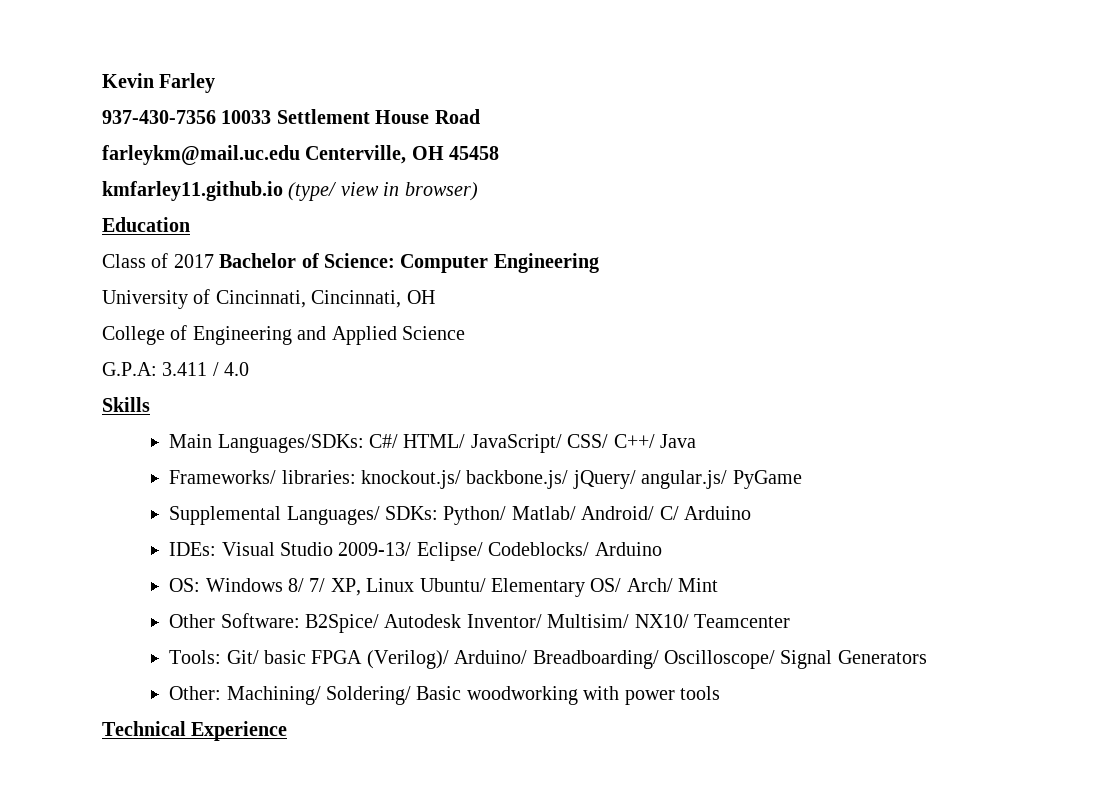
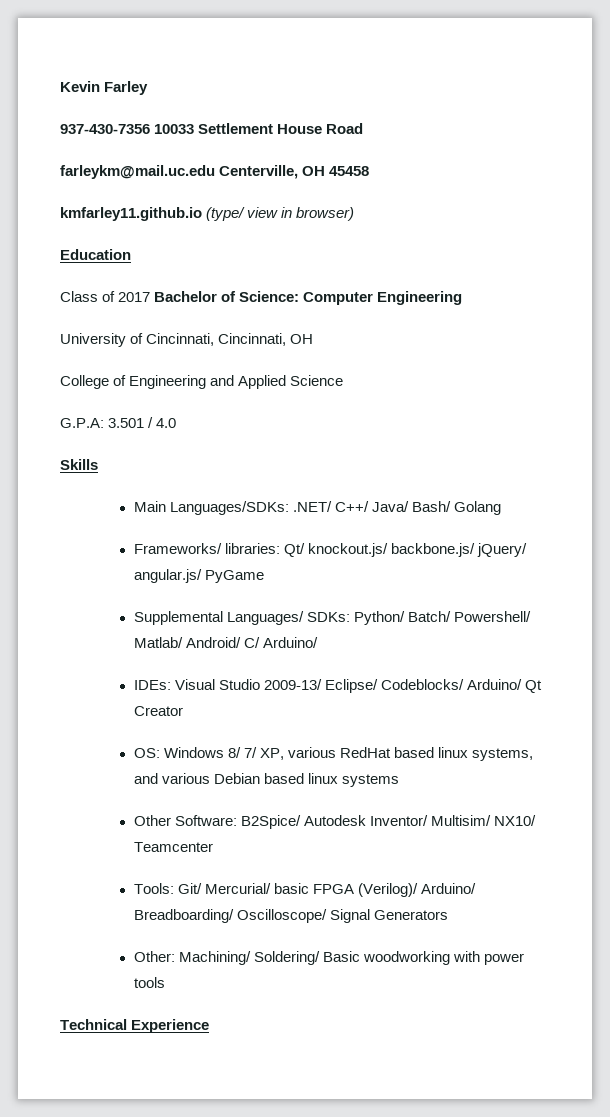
- G.P.A: 3.411 / 4.0
+ G.P.A: 3.501 / 4.0
- Main Languages/SDKs: C#/ HTML/ JavaScript/ CSS/ C++/ Java
+ Main Languages/SDKs: .NET/ C++/ Java/ Bash/ Golang
- Frameworks/ libraries: knockout.js/ backbone.js/ jQuery/ angular.js/ PyGame
+ Frameworks/ libraries: Qt/ knockout.js/ backbone.js/ jQuery/ angular.js/ PyGame
- Supplemental Languages/ SDKs: Python/ Matlab/ Android/ C/ Arduino
+ Supplemental Languages/ SDKs: Python/ Batch/ Powershell/ Matlab/ Android/ C/ Arduino/
- IDEs: Visual Studio 2009-13/ Eclipse/ Codeblocks/ Arduino
+ IDEs: Visual Studio 2009-13/ Eclipse/ Codeblocks/ Arduino/ Qt Creator
- OS: Windows 8/ 7/ XP, Linux Ubuntu/ Elementary OS/ Arch/ Mint
+ OS: Windows 8/ 7/ XP, various RedHat based linux systems, and various Debian based linux systems
- Tools: Git/ basic FPGA (Verilog)/ Arduino/ Breadboarding/ Oscilloscope/ Signal Generators
+ Tools: Git/ Mercurial/ basic FPGA (Verilog)/ Arduino/ Breadboarding/ Oscilloscope/ Signal Generators

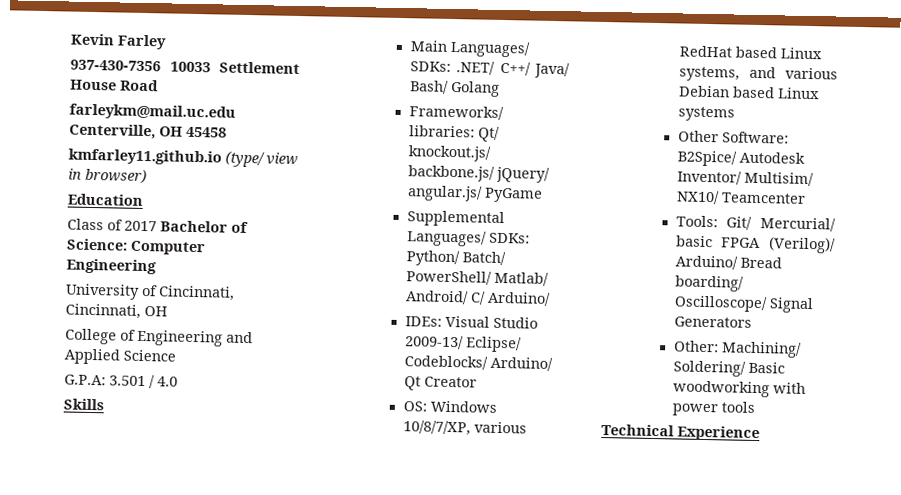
- Main Languages/SDKs: .NET/ C++/ Java/ Bash/ Golang
+ Main Languages/ SDKs: .NET/ C++/ Java/ Bash/ Golang
- Supplemental Languages/ SDKs: Python/ Batch/ Powershell/ Matlab/ Android/ C/ Arduino/
+ Supplemental Languages/ SDKs: Python/ Batch/ PowerShell/ Matlab/ Android/ C/ Arduino/
- OS: Windows 8/ 7/ XP, various RedHat based linux systems, and various Debian based linux systems
+ OS: Windows 10/8/7/XP, various RedHat based Linux systems, and various Debian based Linux systems
- Tools: Git/ Mercurial/ basic FPGA (Verilog)/ Arduino/ Breadboarding/ Oscilloscope/ Signal Generators
+ Tools: Git/ Mercurial/ basic FPGA (Verilog)/ Arduino/ Bread boarding/ Oscilloscope/ Signal Generators

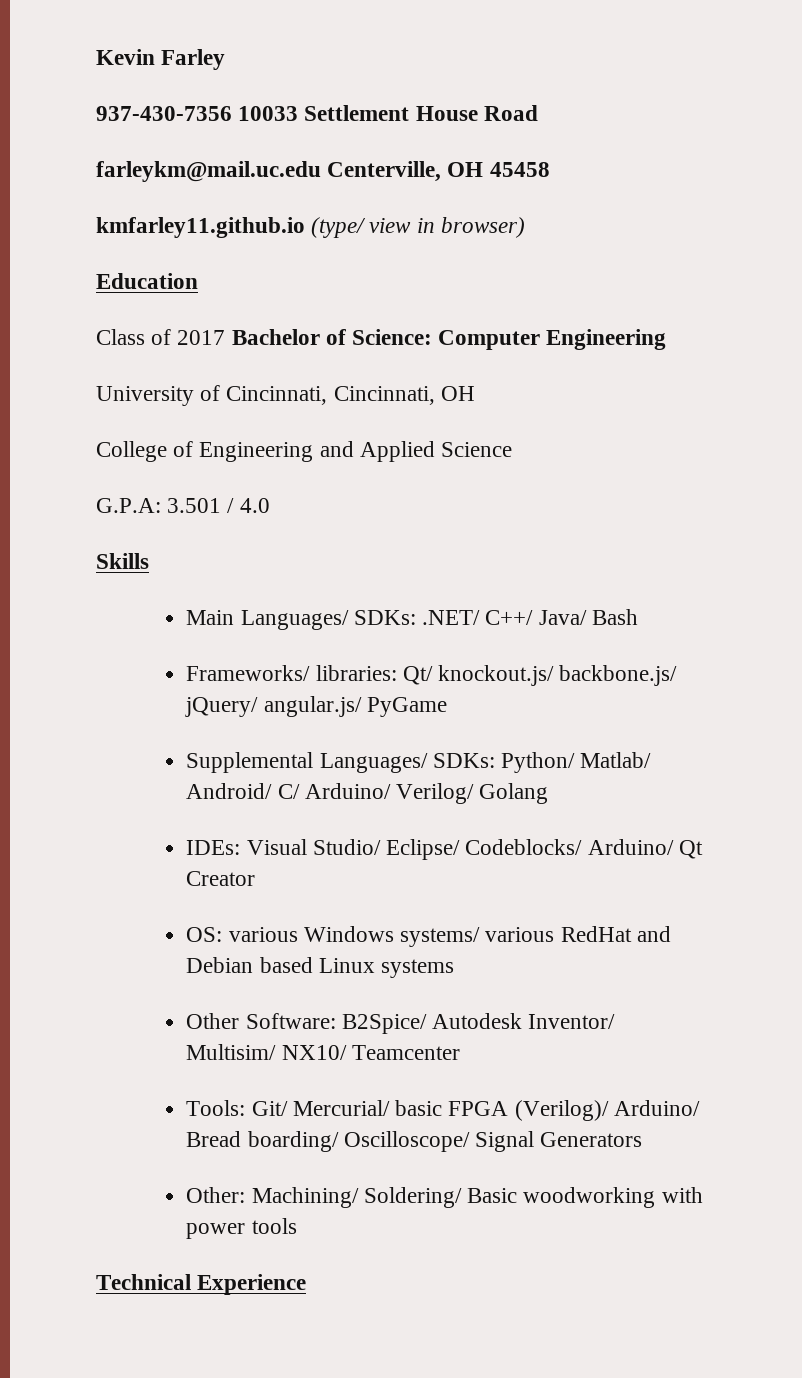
- Main Languages/ SDKs: .NET/ C++/ Java/ Bash/ Golang
+ Main Languages/ SDKs: .NET/ C++/ Java/ Bash
- Supplemental Languages/ SDKs: Python/ Batch/ PowerShell/ Matlab/ Android/ C/ Arduino/
+ Supplemental Languages/ SDKs: Python/ Matlab/ Android/ C/ Arduino/ Verilog/ Golang
- IDEs: Visual Studio 2009-13/ Eclipse/ Codeblocks/ Arduino/ Qt Creator
+ IDEs: Visual Studio/ Eclipse/ Codeblocks/ Arduino/ Qt Creator
- OS: Windows 10/8/7/XP, various RedHat based Linux systems, and various Debian based Linux systems
+ OS: various Windows systems/ various RedHat and Debian based Linux systems

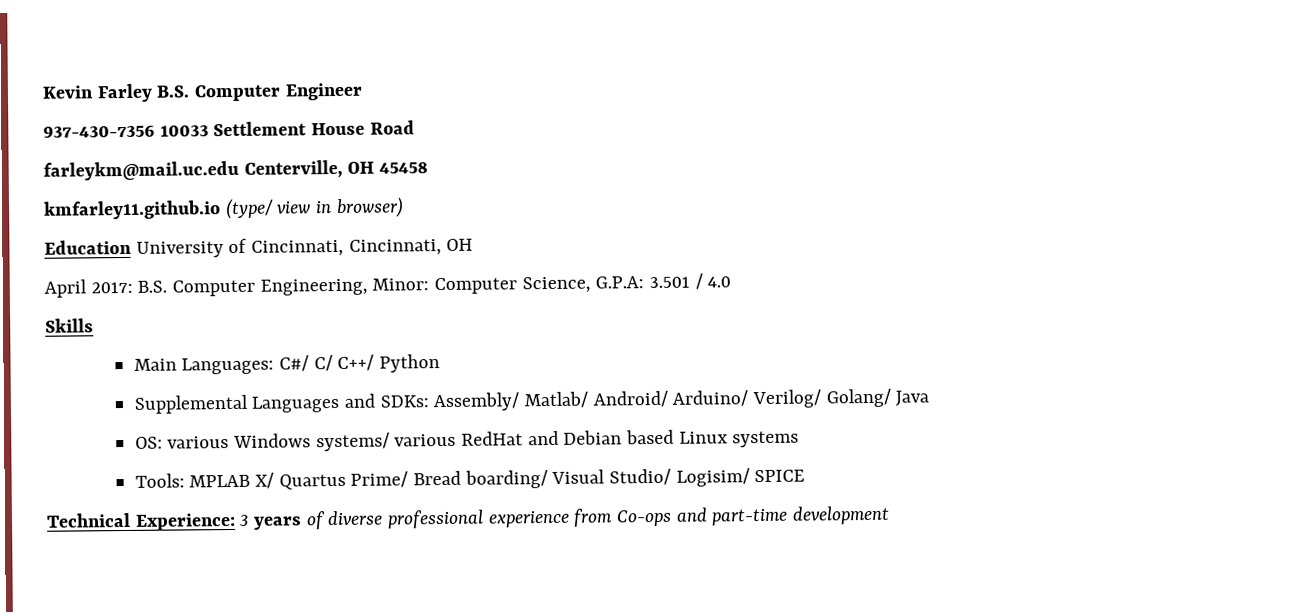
- Kevin Farley
+ Kevin Farley B.S. Computer Engineer
- Education
- Class of 2017 Bachelor of Science: Computer Engineering
- University of Cincinnati, Cincinnati, OH
+ Education University of Cincinnati, Cincinnati, OH
- College of Engineering and Applied Science
- G.P.A: 3.501 / 4.0
+ April 2017: B.S. Computer Engineering, Minor: Computer Science, G.P.A: 3.501 / 4.0
- Main Languages/ SDKs: .NET/ C++/ Java/ Bash
- Frameworks/ libraries: Qt/ knockout.js/ backbone.js/ jQuery/ angular.js/ PyGame
- Supplemental Languages/ SDKs: Python/ Matlab/ Android/ C/ Arduino/ Verilog/ Golang
- IDEs: Visual Studio/ Eclipse/ Codeblocks/ Arduino/ Qt Creator
+ Main Languages: C#/ C/ C++/ Python
+ Supplemental Languages and SDKs: Assembly/ Matlab/ Android/ Arduino/ Verilog/ Golang/ Java
- Other Software: B2Spice/ Autodesk Inventor/ Multisim/ NX10/ Teamcenter
- Tools: Git/ Mercurial/ basic FPGA (Verilog)/ Arduino/ Bread boarding/ Oscilloscope/ Signal Generators
- Other: Machining/ Soldering/ Basic woodworking with power tools
- Technical Experience
+ Tools: MPLAB X/ Quartus Prime/ Bread boarding/ Visual Studio/ Logisim/ SPICE
+ Technical Experience: 3 years of diverse professional experience from Co-ops and part-time development

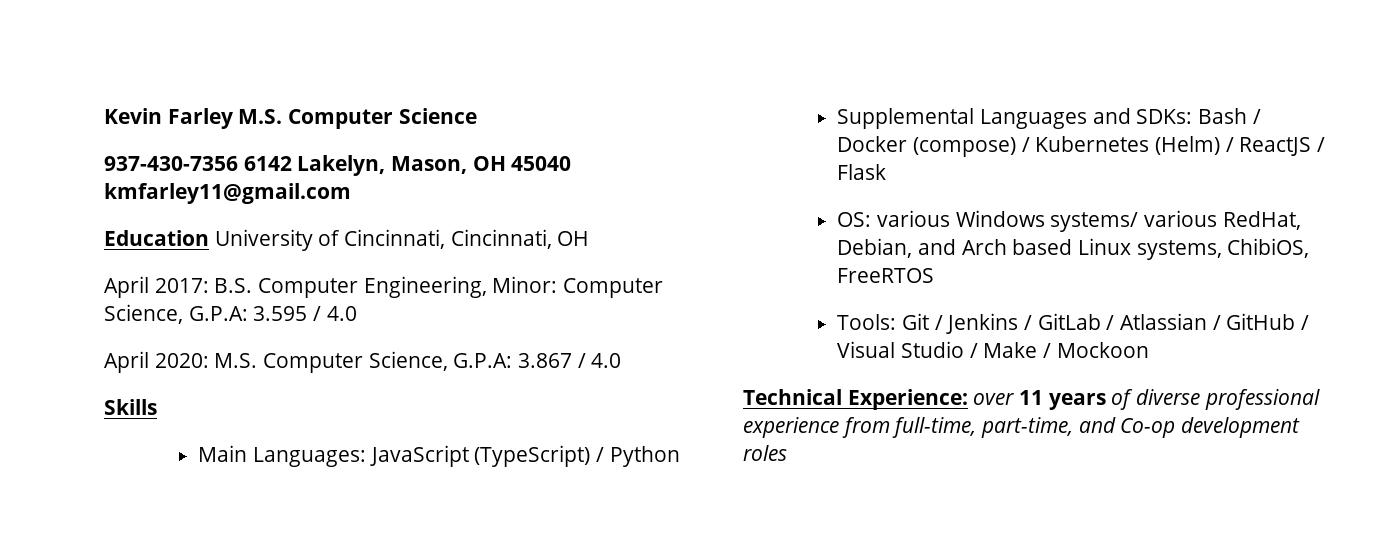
- Kevin Farley B.S. Computer Engineer
- 937-430-7356 10033 Settlement House Road
- farleykm@mail.uc.edu Centerville, OH 45458
- kmfarley11.github.io (type/ view in browser)
+ Kevin Farley M.S. Computer Science
+ 937-430-7356 6142 Lakelyn, Mason, OH 45040 kmfarley11@gmail.com
- April 2017: B.S. Computer Engineering, Minor: Computer Science, G.P.A: 3.501 / 4.0
+ April 2017: B.S. Computer Engineering, Minor: Computer Science, G.P.A: 3.595 / 4.0
+ April 2020: M.S. Computer Science, G.P.A: 3.867 / 4.0
- Main Languages: C#/ C/ C++/ Python
+ Main Languages: JavaScript (TypeScript) / Python
- Supplemental Languages and SDKs: Assembly/ Matlab/ Android/ Arduino/ Verilog/ Golang/ Java
+ Supplemental Languages and SDKs: Bash / Docker (compose) / Kubernetes (Helm) / ReactJS / Flask
- OS: various Windows systems/ various RedHat and Debian based Linux systems
- Tools: MPLAB X/ Quartus Prime/ Bread boarding/ Visual Studio/ Logisim/ SPICE
+ OS: various Windows systems/ various RedHat, Debian, and Arch based Linux systems, ChibiOS, FreeRTOS
+ Tools: Git / Jenkins / GitLab / Atlassian / GitHub / Visual Studio / Make / Mockoon
- Technical Experience: 3 years of diverse professional experience from Co-ops and part-time development
+ Technical Experience: over 11 years of diverse professional experience from full-time, part-time, and Co-op development roles

